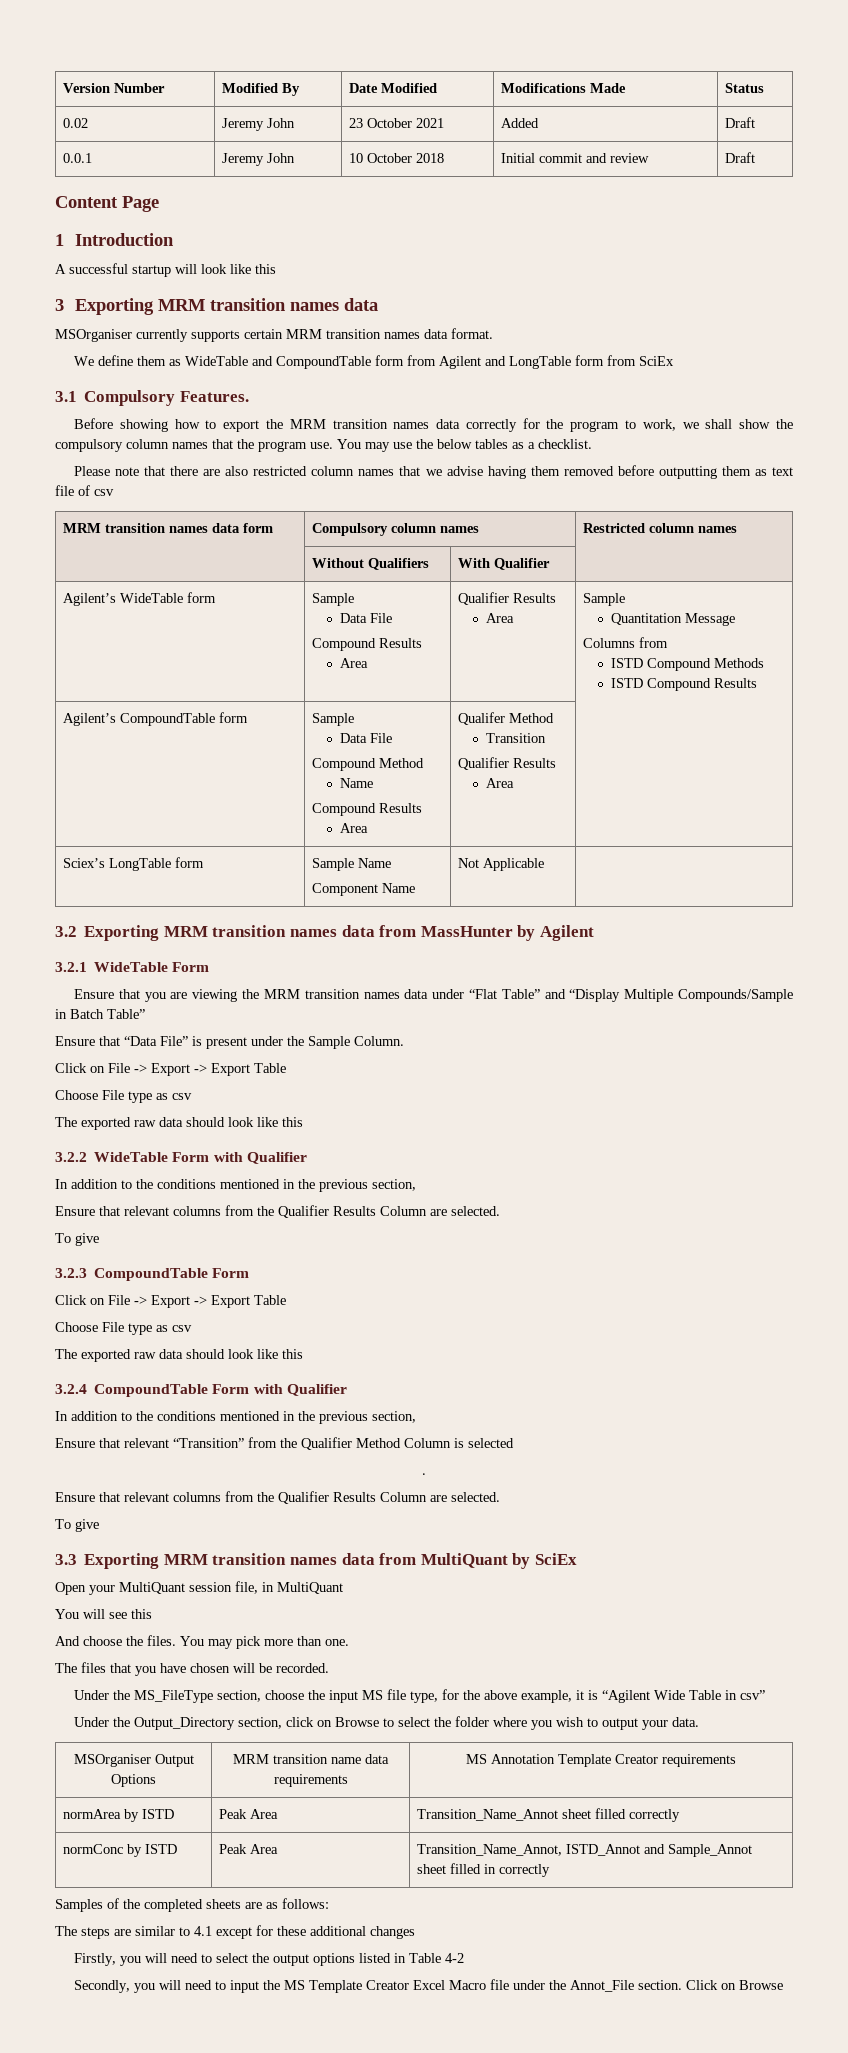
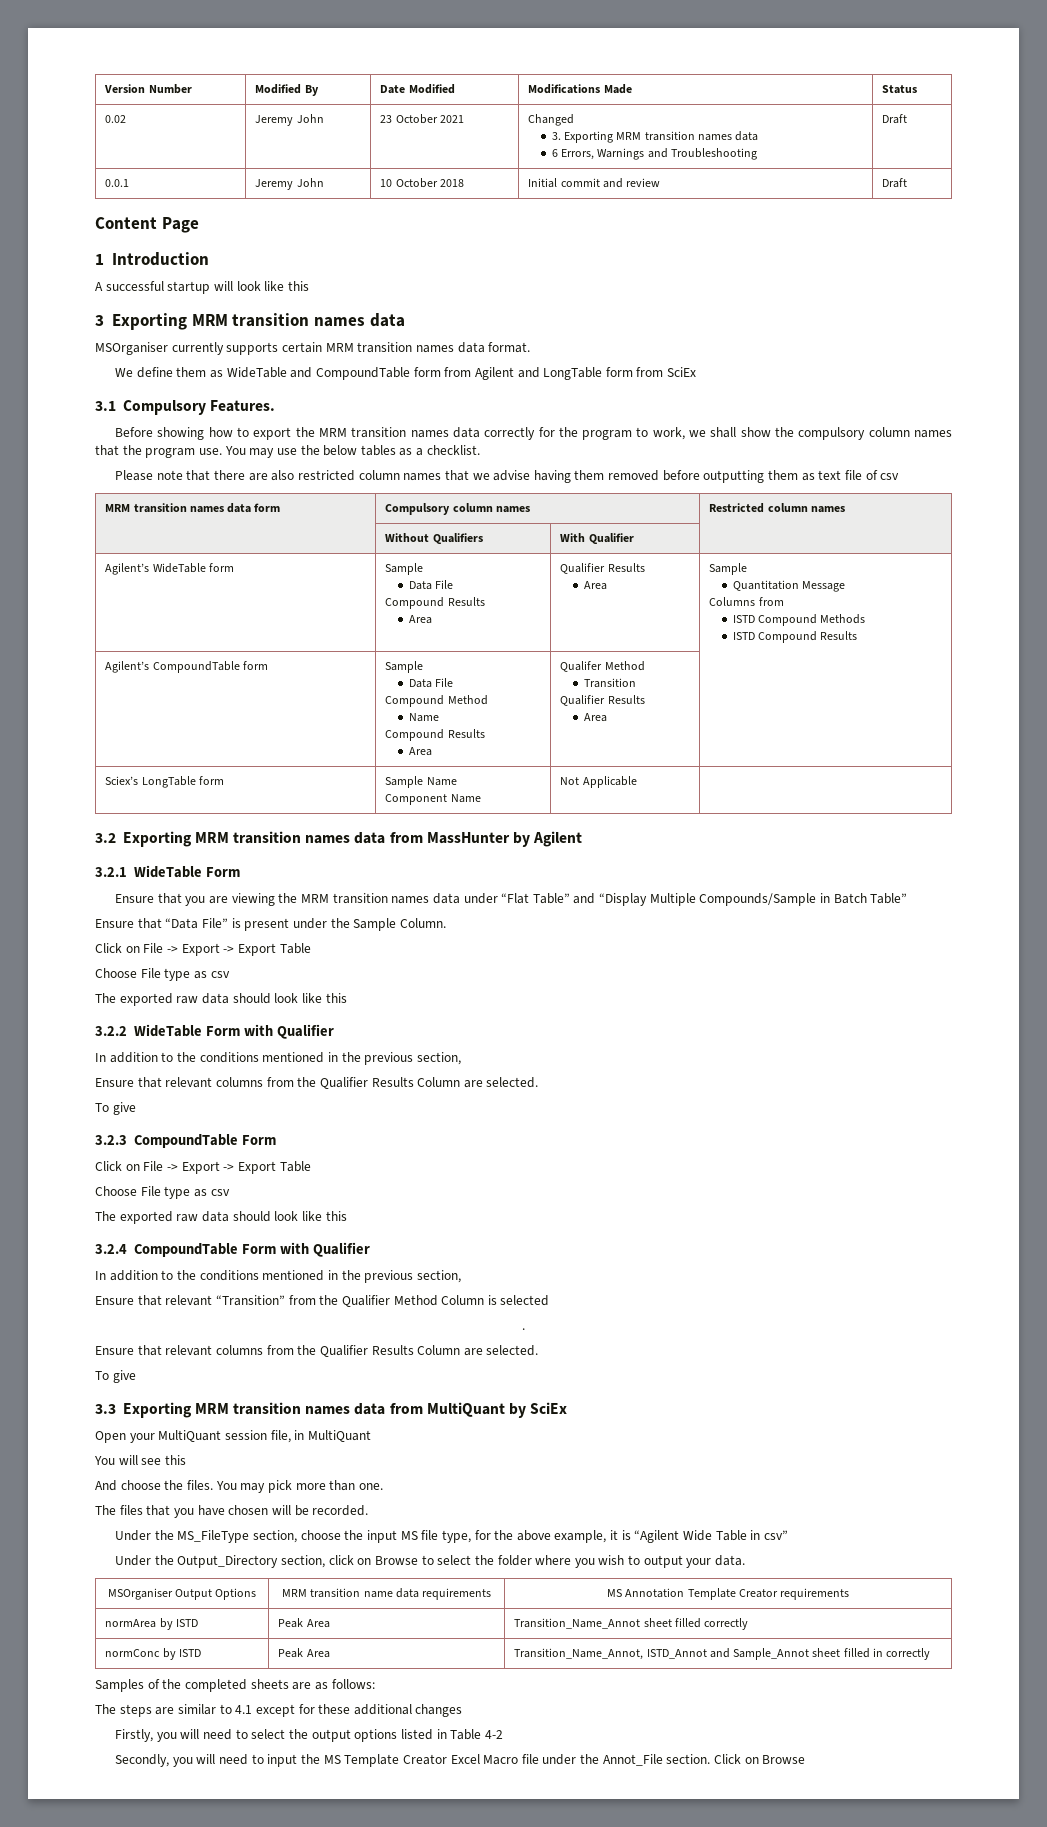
- 0.02 | Jeremy John | 23 October 2021 | Added | Draft
+ 0.02 | Jeremy John | 23 October 2021 | Changed
+ 3. Exporting MRM transition names data
+ 6 Errors, Warnings and Troubleshooting | Draft

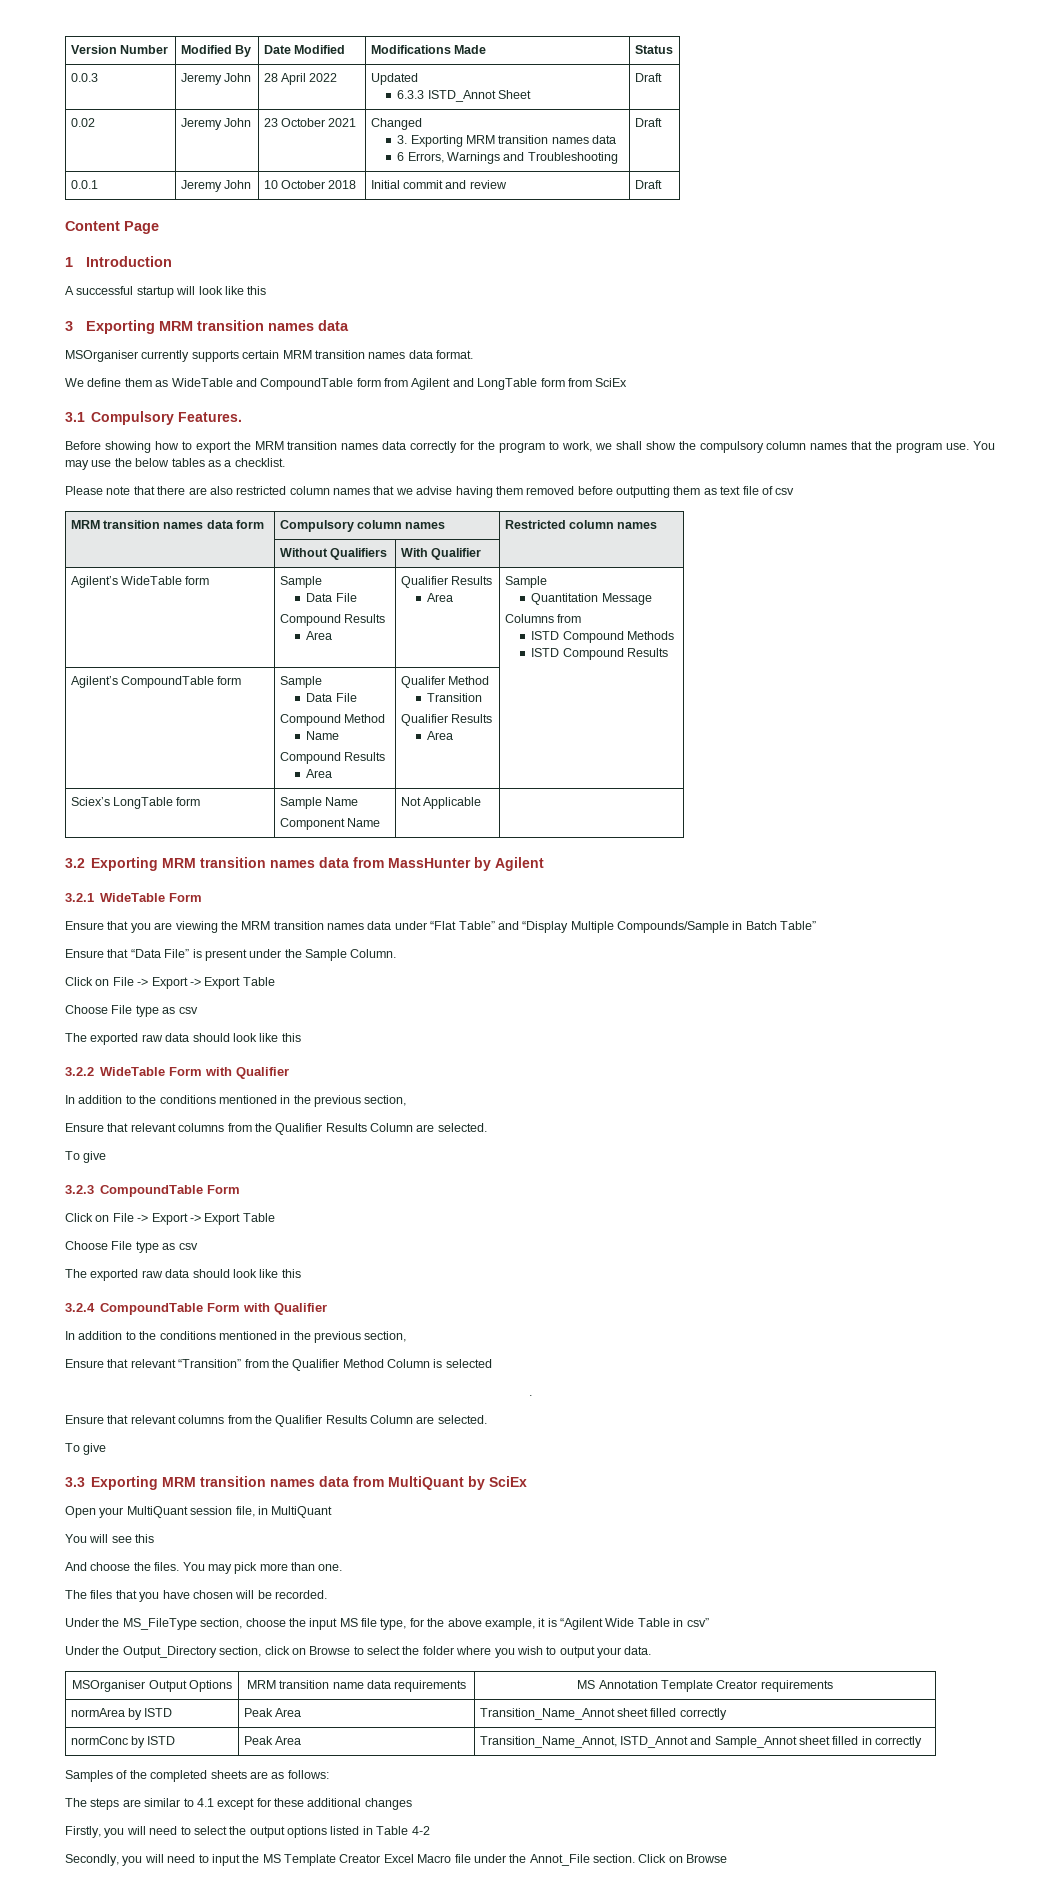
+ 0.0.3 | Jeremy John | 28 April 2022 | Updated
+ 6.3.3 ISTD_Annot Sheet | Draft

